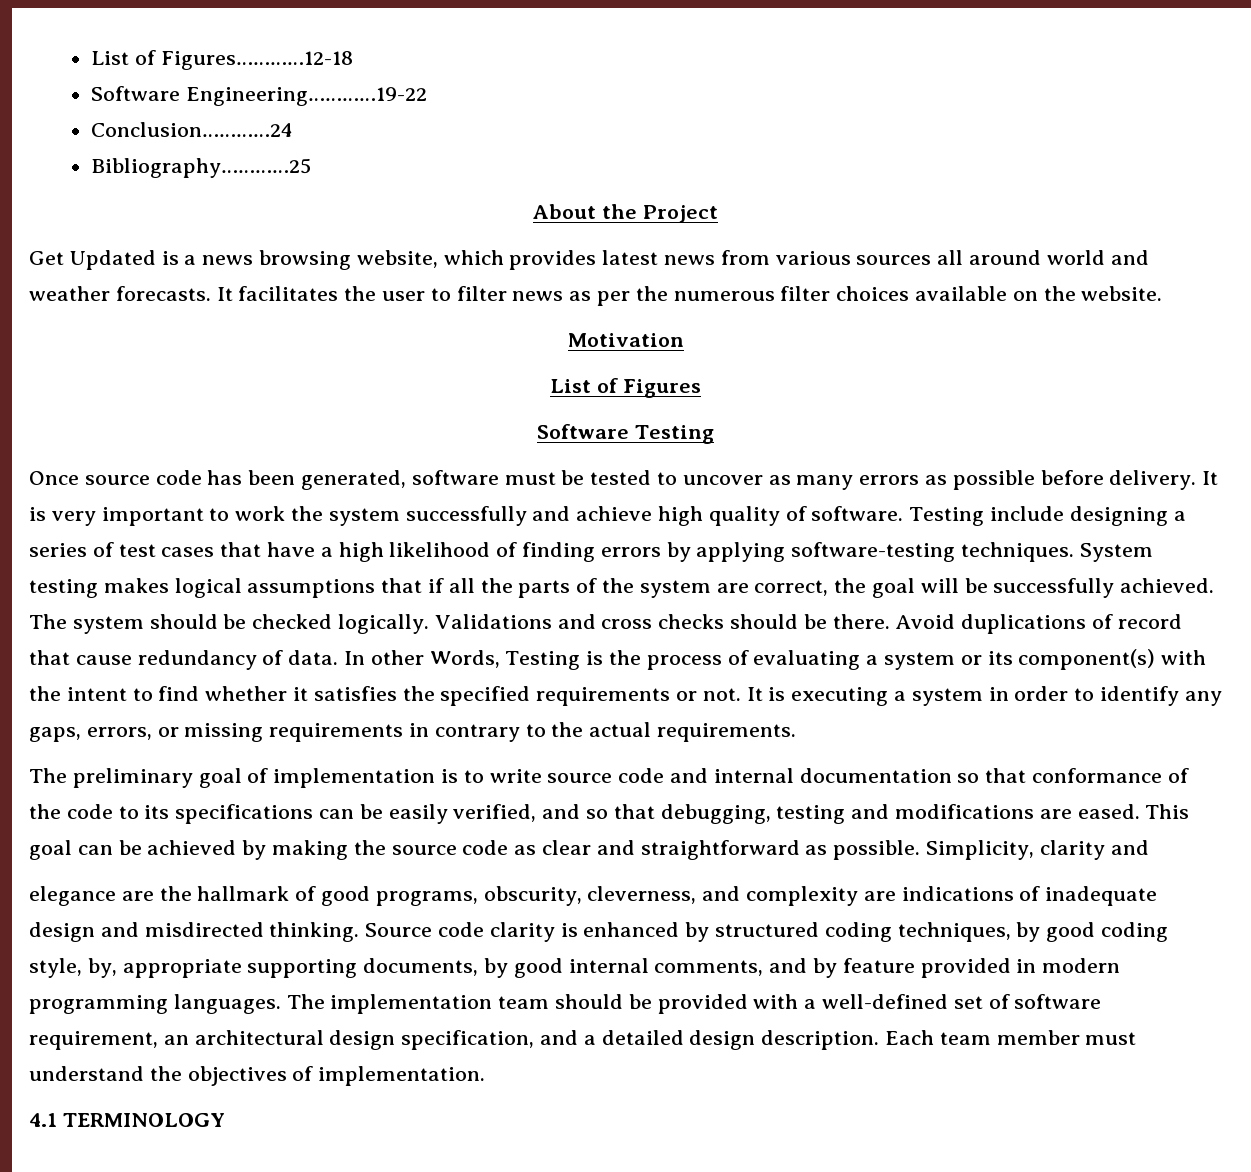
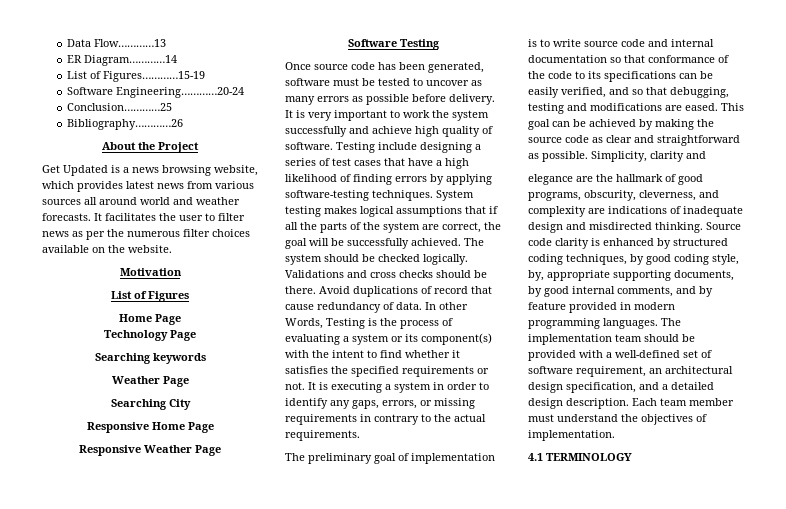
- List of Figures…………12-18
- Software Engineering…………19-22
- Conclusion…………24
- Bibliography…………25
+ Data Flow…………13
+ ER Diagram…………14
+ List of Figures…………15-19
+ Software Engineering…………20-24
+ Conclusion…………25
+ Bibliography…………26
  List of Figures
+ Home Page
+ Technology Page
+ Searching keywords
+ Weather Page
+ Searching City
+ Responsive Home Page
+ Responsive Weather Page

